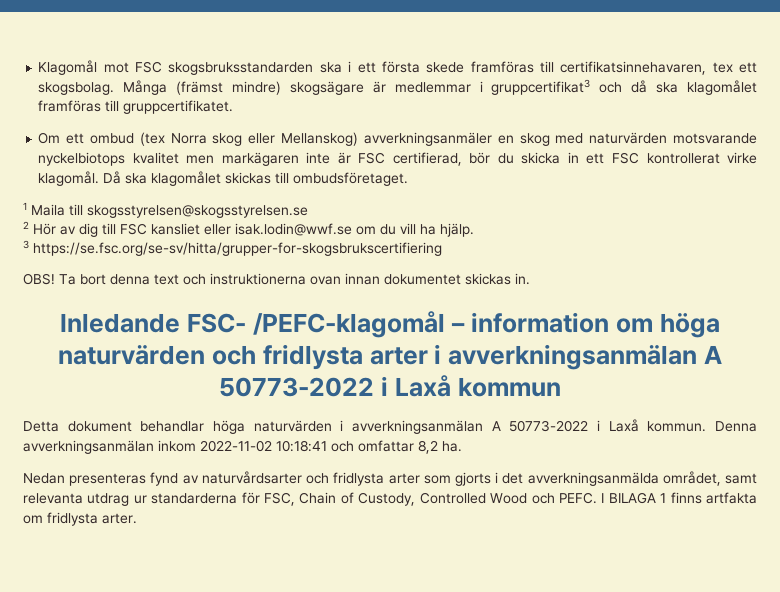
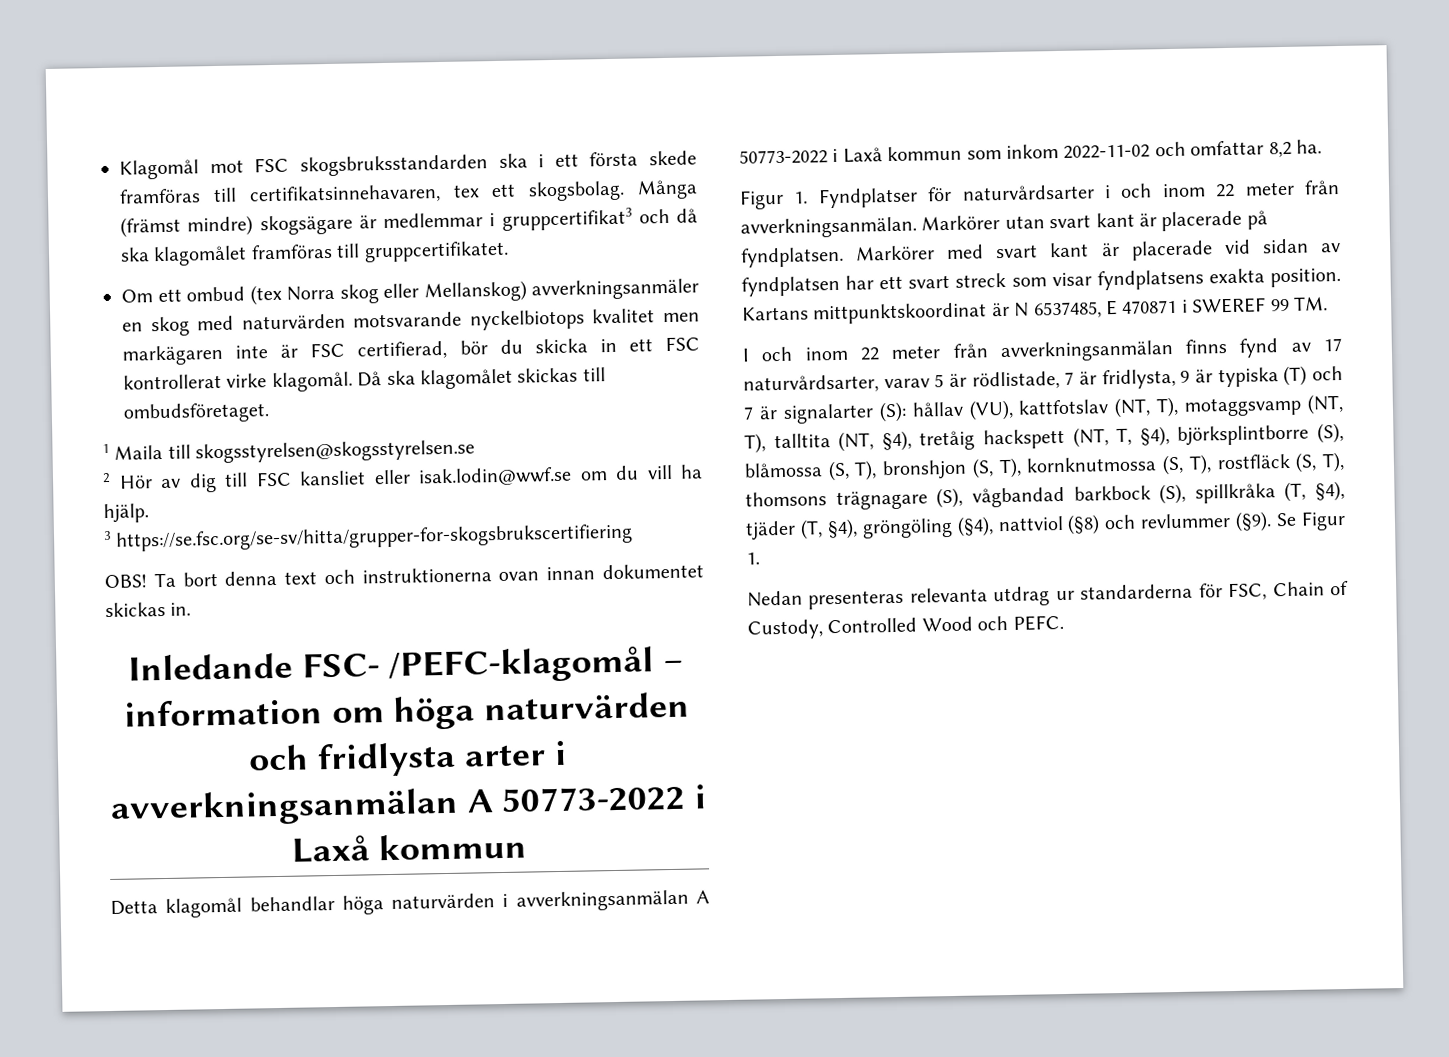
- Detta dokument behandlar höga naturvärden i avverkningsanmälan A 50773-2022 i Laxå kommun. Denna avverkningsanmälan inkom 2022-11-02 10:18:41 och omfattar 8,2 ha.
+ Detta klagomål behandlar höga naturvärden i avverkningsanmälan A 50773-2022 i Laxå kommun som inkom 2022-11-02 och omfattar 8,2 ha.
- Nedan presenteras fynd av naturvårdsarter och fridlysta arter som gjorts i det avverkningsanmälda området, samt relevanta utdrag ur standarderna för FSC, Chain of Custody, Controlled Wood och PEFC. I BILAGA 1 finns artfakta om fridlysta arter.
+ Figur 1. Fyndplatser för naturvårdsarter i och inom 22 meter från avverkningsanmälan. Markörer utan svart kant är placerade på fyndplatsen. Markörer med svart kant är placerade vid sidan av fyndplatsen har ett svart streck som visar fyndplatsens exakta position. Kartans mittpunktskoordinat är N 6537485, E 470871 i SWEREF 99 TM.
+ I och inom 22 meter från avverkningsanmälan finns fynd av 17 naturvårdsarter, varav 5 är rödlistade, 7 är fridlysta, 9 är typiska (T) och 7 är signalarter (S): hållav (VU), kattfotslav (NT, T), motaggsvamp (NT, T), talltita (NT, §4), tretåig hackspett (NT, T, §4), björksplintborre (S), blåmossa (S, T), bronshjon (S, T), kornknutmossa (S, T), rostfläck (S, T), thomsons trägnagare (S), vågbandad barkbock (S), spillkråka (T, §4), tjäder (T, §4), gröngöling (§4), nattviol (§8) och revlummer (§9). Se Figur 1.
+ Nedan presenteras relevanta utdrag ur standarderna för FSC, Chain of Custody, Controlled Wood och PEFC.

